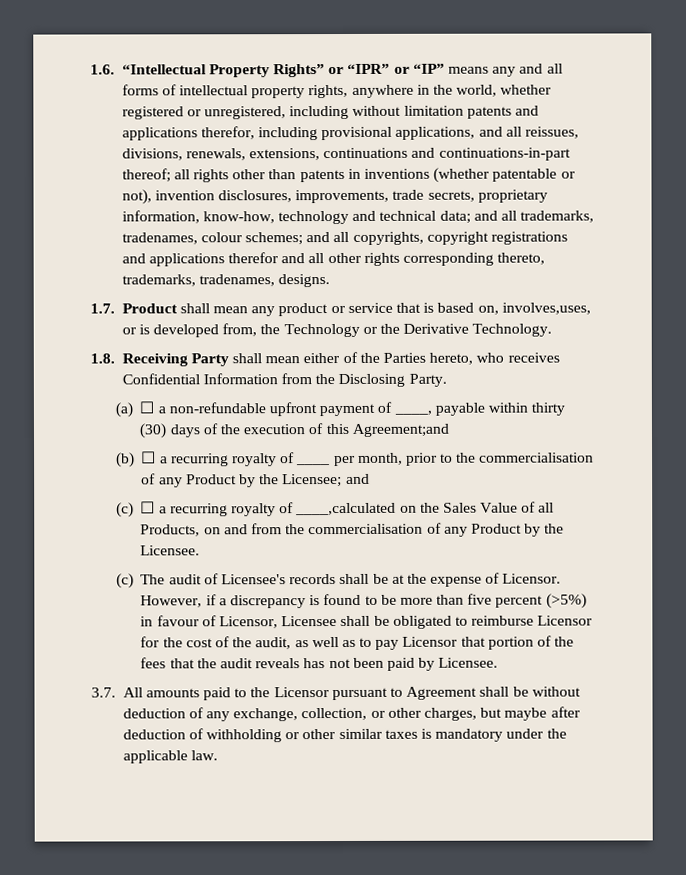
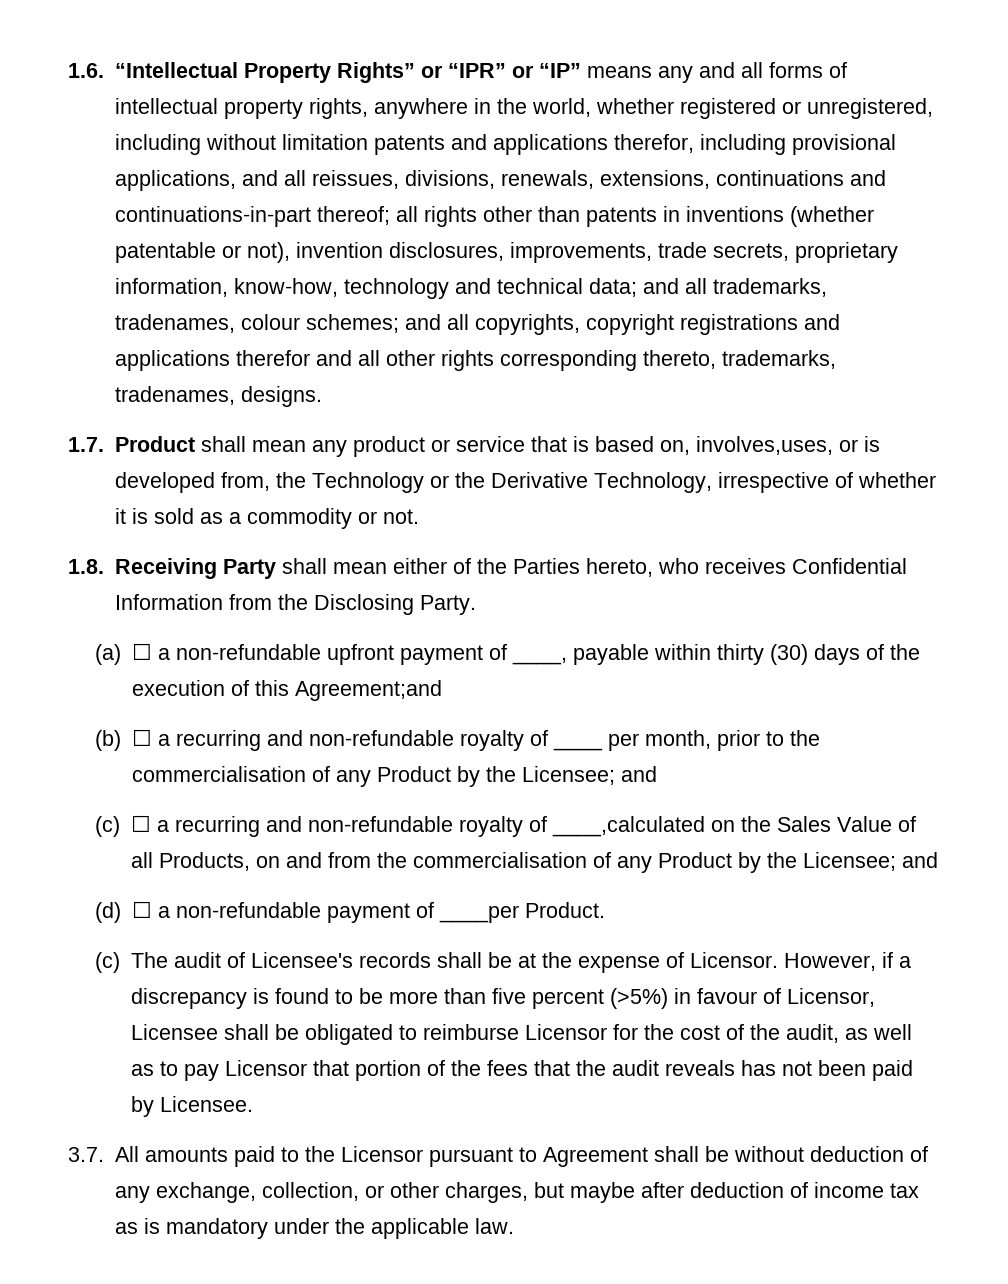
- 1.7. Product shall mean any product or service that is based on, involves,uses, or is developed from, the Technology or the Derivative Technology.
+ 1.7. Product shall mean any product or service that is based on, involves,uses, or is developed from, the Technology or the Derivative Technology, irrespective of whether it is sold as a commodity or not.
- (b) ☐ a recurring royalty of ____ per month, prior to the commercialisation of any Product by the Licensee; and
+ (b) ☐ a recurring and non-refundable royalty of ____ per month, prior to the commercialisation of any Product by the Licensee; and
- (c) ☐ a recurring royalty of ____,calculated on the Sales Value of all Products, on and from the commercialisation of any Product by the Licensee.
+ (c) ☐ a recurring and non-refundable royalty of ____,calculated on the Sales Value of all Products, on and from the commercialisation of any Product by the Licensee; and
+ (d) ☐ a non-refundable payment of ____per Product.
- 3.7. All amounts paid to the Licensor pursuant to Agreement shall be without deduction of any exchange, collection, or other charges, but maybe after deduction of withholding or other similar taxes is mandatory under the applicable law.
+ 3.7. All amounts paid to the Licensor pursuant to Agreement shall be without deduction of any exchange, collection, or other charges, but maybe after deduction of income tax as is mandatory under the applicable law.

